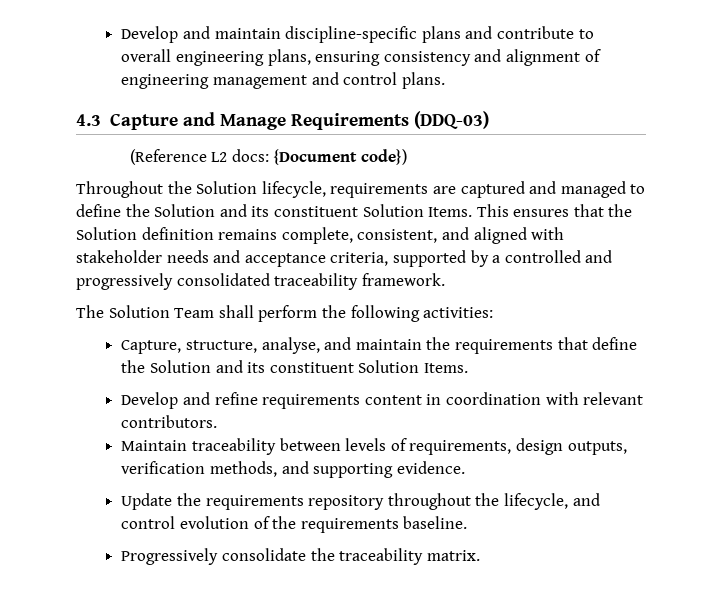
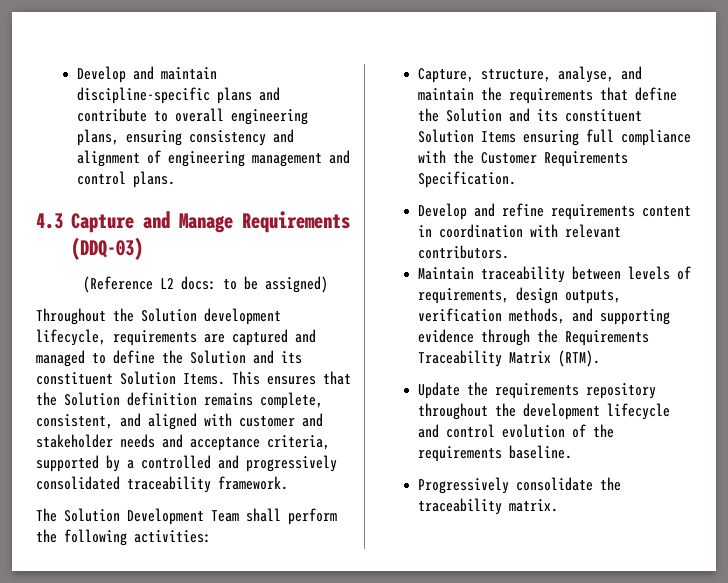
- (Reference L2 docs: {Document code})
+ (Reference L2 docs: to be assigned)
- Throughout the Solution lifecycle, requirements are captured and managed to define the Solution and its constituent Solution Items.
+ Throughout the Solution development lifecycle, requirements are captured and managed to define the Solution and its constituent Solution Items.
- This ensures that the Solution definition remains complete, consistent, and aligned with stakeholder needs and acceptance criteria, supported by a controlled and progressively consolidated traceability framework.
+ This ensures that the Solution definition remains complete, consistent, and aligned with customer and stakeholder needs and acceptance criteria, supported by a controlled and progressively consolidated traceability framework.
- The Solution Team shall perform the following activities:
+ The Solution Development Team shall perform the following activities:
- Capture, structure, analyse, and maintain the requirements that define the Solution and its constituent Solution Items.
+ Capture, structure, analyse, and maintain the requirements that define the Solution and its constituent Solution Items ensuring full compliance with the Customer Requirements Specification.
- Maintain traceability between levels of requirements, design outputs, verification methods, and supporting evidence.
+ Maintain traceability between levels of requirements, design outputs, verification methods, and supporting evidence through the Requirements Traceability Matrix (RTM).
- Update the requirements repository throughout the lifecycle, and control evolution of the requirements baseline.
+ Update the requirements repository throughout the development lifecycle and control evolution of the requirements baseline.

